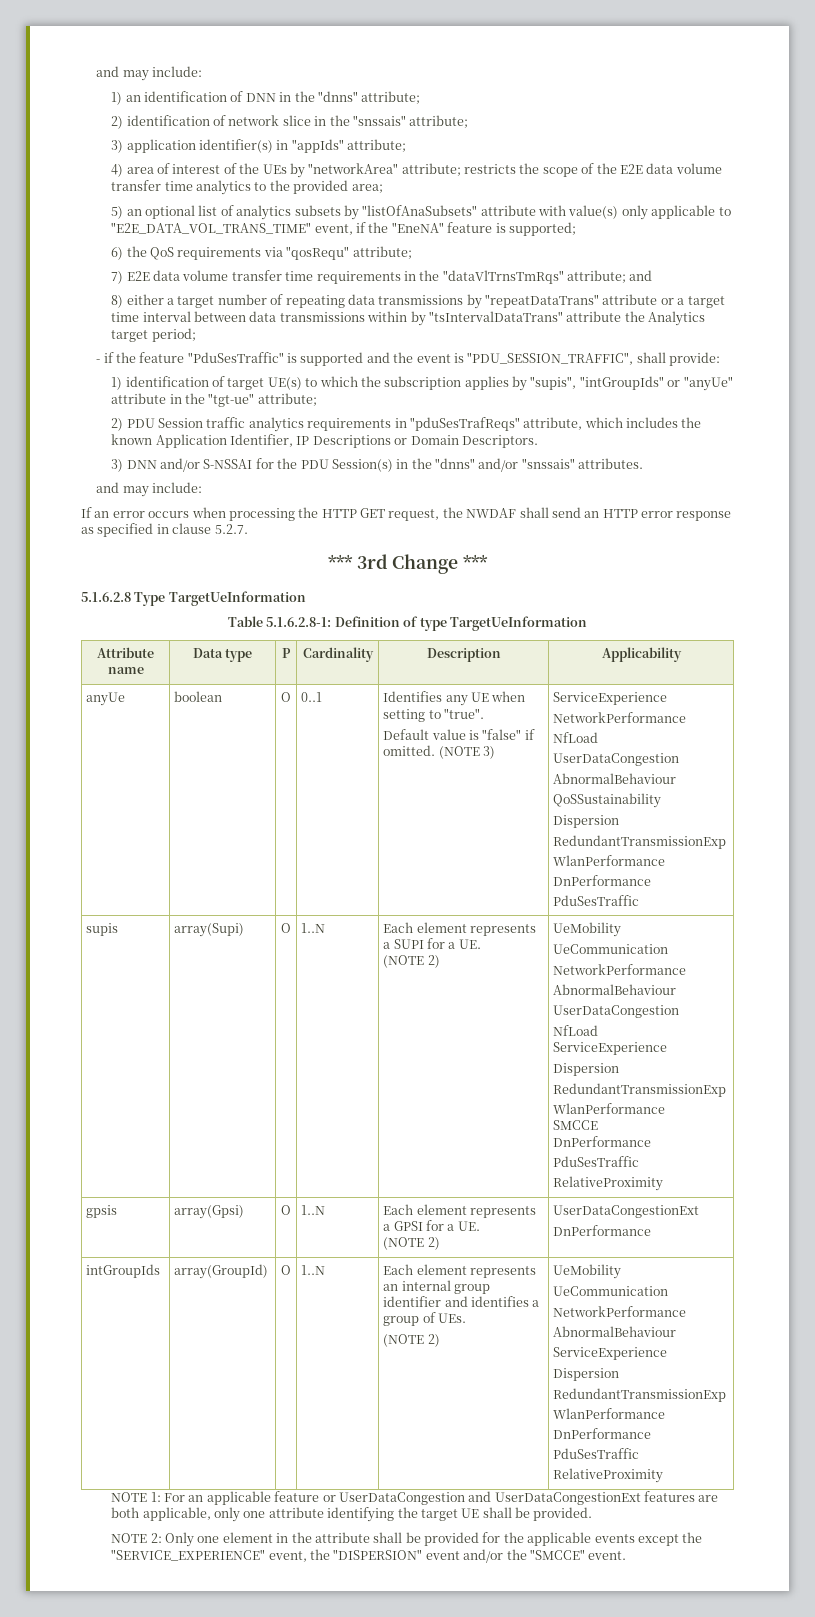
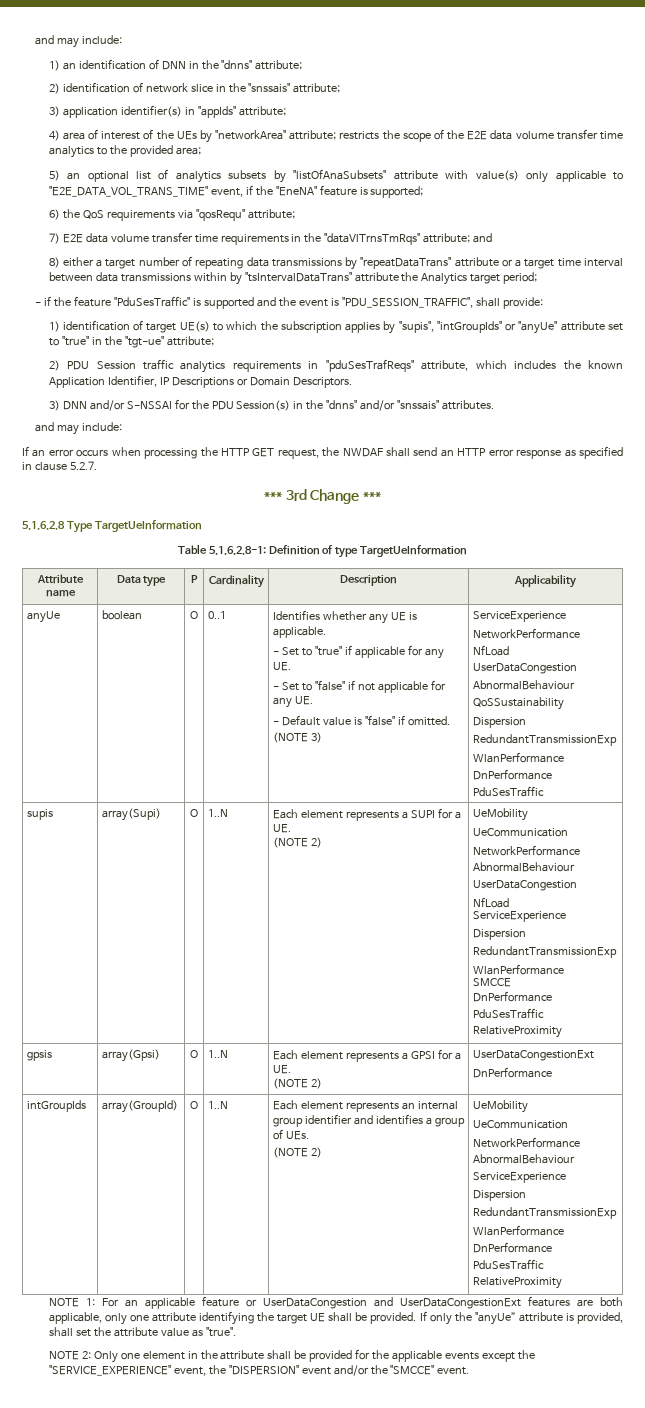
- 1) identification of target UE(s) to which the subscription applies by "supis", "intGroupIds" or "anyUe" attribute in the "tgt-ue" attribute;
+ 1) identification of target UE(s) to which the subscription applies by "supis", "intGroupIds" or "anyUe" attribute set to "true" in the "tgt-ue" attribute;
- Identifies any UE when setting to "true".
- Default value is "false" if omitted. (NOTE 3)
+ Identifies whether any UE is applicable.
+ - Set to "true" if applicable for any UE.
+ - Set to "false" if not applicable for any UE.
+ - Default value is "false" if omitted.
+ (NOTE 3)
+ If only the "anyUe” attribute is provided, shall set the attribute value as "true".

